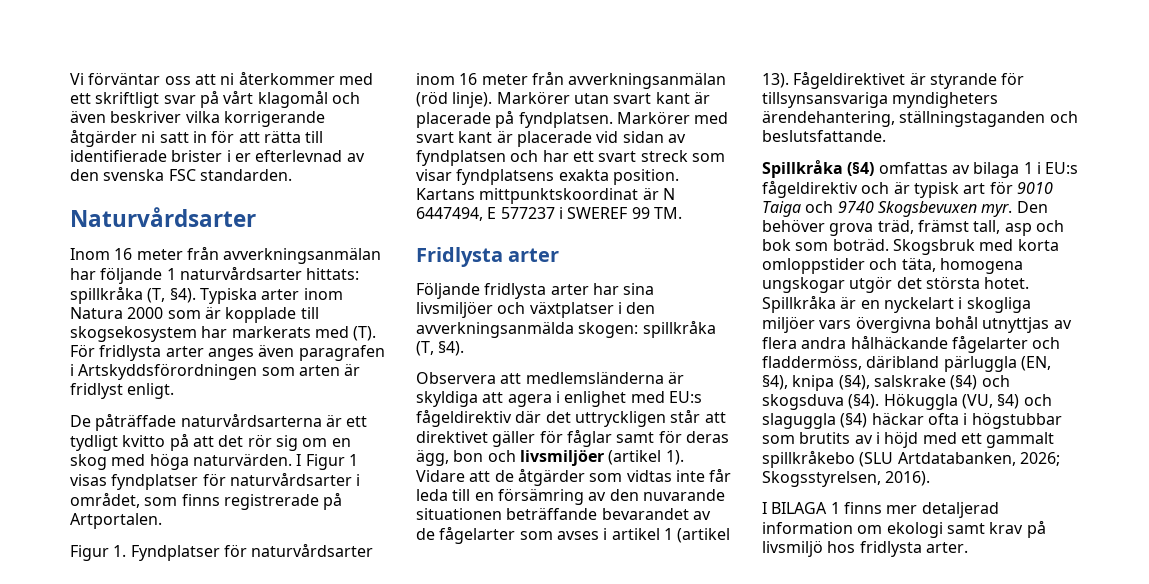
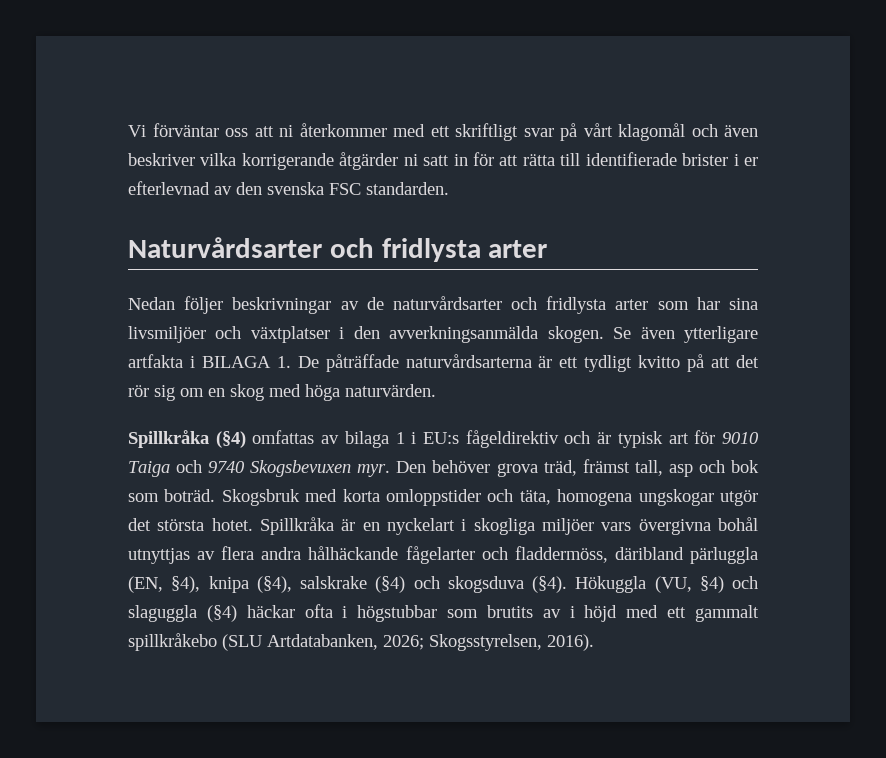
- Naturvårdsarter
- Inom 16 meter från avverkningsanmälan har följande 1 naturvårdsarter hittats: spillkråka (T, §4). Typiska arter inom Natura 2000 som är kopplade till skogsekosystem har markerats med (T). För fridlysta arter anges även paragrafen i Artskyddsförordningen som arten är fridlyst enligt.
- De påträffade naturvårdsarterna är ett tydligt kvitto på att det rör sig om en skog med höga naturvärden. I Figur 1 visas fyndplatser för naturvårdsarter i området, som finns registrerade på Artportalen.
- Figur 1. Fyndplatser för naturvårdsarter inom 16 meter från avverkningsanmälan (röd linje). Markörer utan svart kant är placerade på fyndplatsen. Markörer med svart kant är placerade vid sidan av fyndplatsen och har ett svart streck som visar fyndplatsens exakta position. Kartans mittpunktskoordinat är N 6447494, E 577237 i SWEREF 99 TM.
- Fridlysta arter
- Följande fridlysta arter har sina livsmiljöer och växtplatser i den avverkningsanmälda skogen: spillkråka (T, §4).
- Observera att medlemsländerna är skyldiga att agera i enlighet med EU:s fågeldirektiv där det uttryckligen står att direktivet gäller för fåglar samt för deras ägg, bon och livsmiljöer (artikel 1). Vidare att de åtgärder som vidtas inte får leda till en försämring av den nuvarande situationen beträffande bevarandet av de fågelarter som avses i artikel 1 (artikel 13). Fågeldirektivet är styrande för tillsynsansvariga myndigheters ärendehantering, ställningstaganden och beslutsfattande.
+ Naturvårdsarter och fridlysta arter
+ Nedan följer beskrivningar av de naturvårdsarter och fridlysta arter som har sina livsmiljöer och växtplatser i den avverkningsanmälda skogen. Se även ytterligare artfakta i BILAGA 1. De påträffade naturvårdsarterna är ett tydligt kvitto på att det rör sig om en skog med höga naturvärden.
- I BILAGA 1 finns mer detaljerad information om ekologi samt krav på livsmiljö hos fridlysta arter.

